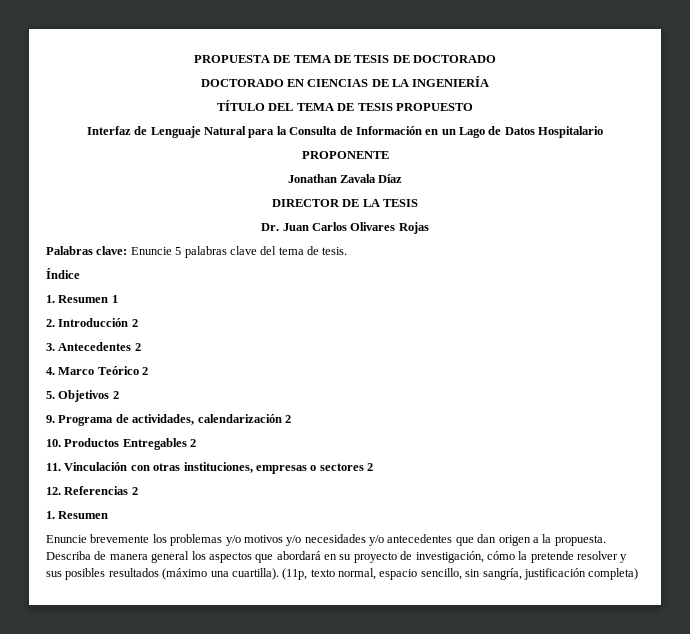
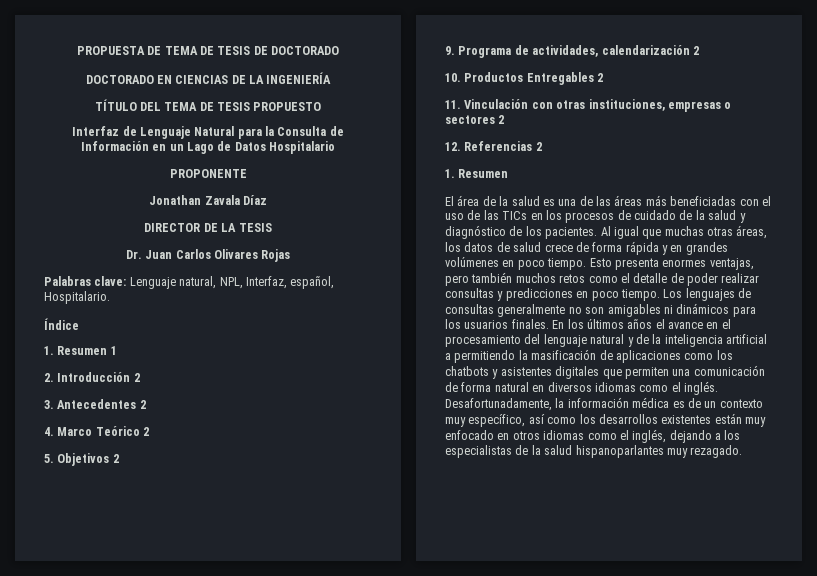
- Palabras clave: Enuncie 5 palabras clave del tema de tesis.
+ Palabras clave: Lenguaje natural, NPL, Interfaz, español, Hospitalario.
- Enuncie brevemente los problemas y/o motivos y/o necesidades y/o antecedentes que dan origen a la propuesta. Describa de manera general los aspectos que abordará en su proyecto de investigación, cómo la pretende resolver y sus posibles resultados (máximo una cuartilla). (11p, texto normal, espacio sencillo, sin sangría, justificación completa)
+ El área de la salud es una de las áreas más beneficiadas con el uso de las TICs en los procesos de cuidado de la salud y diagnóstico de los pacientes. Al igual que muchas otras áreas, los datos de salud crece de forma rápida y en grandes volúmenes en poco tiempo. Esto presenta enormes ventajas, pero también muchos retos como el detalle de poder realizar consultas y predicciones en poco tiempo. Los lenguajes de consultas generalmente no son amigables ni dinámicos para los usuarios finales. En los últimos años el avance en el procesamiento del lenguaje natural y de la inteligencia artificial a permitiendo la masificación de aplicaciones como los chatbots y asistentes digitales que permiten una comunicación de forma natural en diversos idiomas como el inglés. Desafortunadamente, la información médica es de un contexto muy específico, así como los desarrollos existentes están muy enfocado en otros idiomas como el inglés, dejando a los especialistas de la salud hispanoparlantes muy rezagado.

